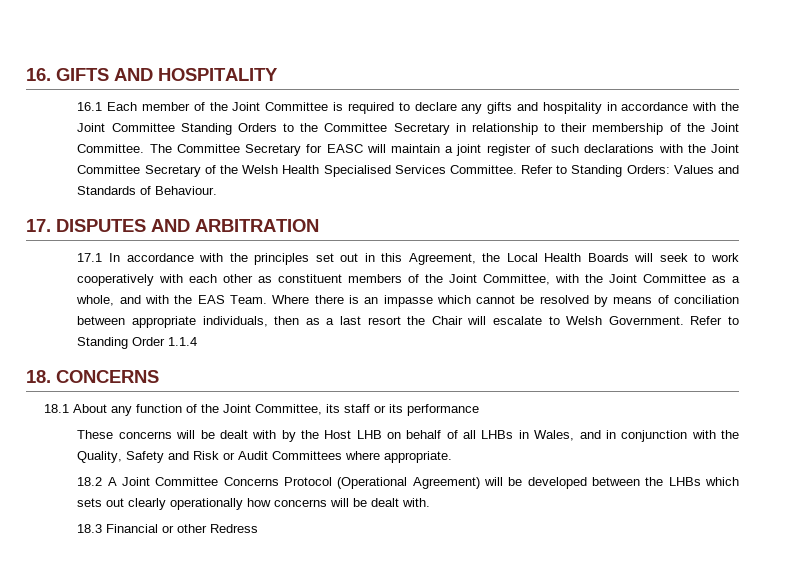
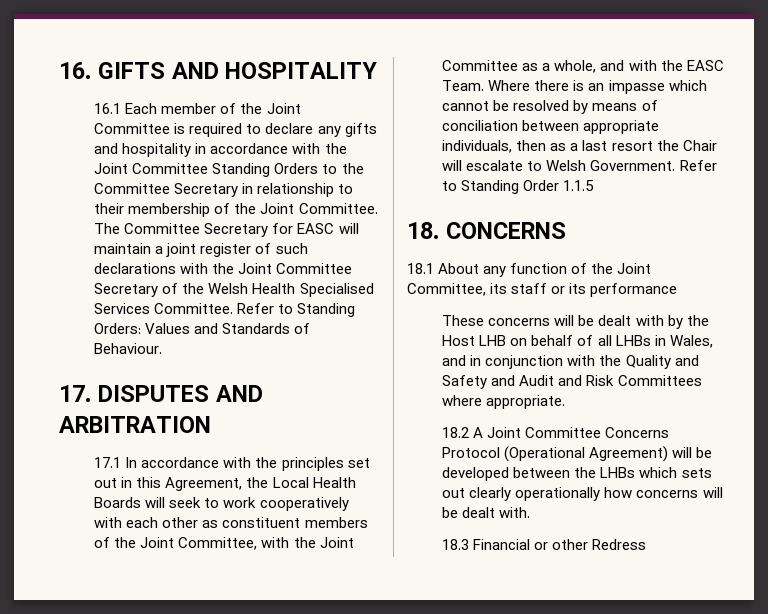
- 17.1 In accordance with the principles set out in this Agreement, the Local Health Boards will seek to work cooperatively with each other as constituent members of the Joint Committee, with the Joint Committee as a whole, and with the EAS Team.
+ 17.1 In accordance with the principles set out in this Agreement, the Local Health Boards will seek to work cooperatively with each other as constituent members of the Joint Committee, with the Joint Committee as a whole, and with the EASC Team.
- Refer to Standing Order 1.1.4
+ Refer to Standing Order 1.1.5
- These concerns will be dealt with by the Host LHB on behalf of all LHBs in Wales, and in conjunction with the Quality, Safety and Risk or Audit Committees where appropriate.
+ These concerns will be dealt with by the Host LHB on behalf of all LHBs in Wales, and in conjunction with the Quality and Safety and Audit and Risk Committees where appropriate.

